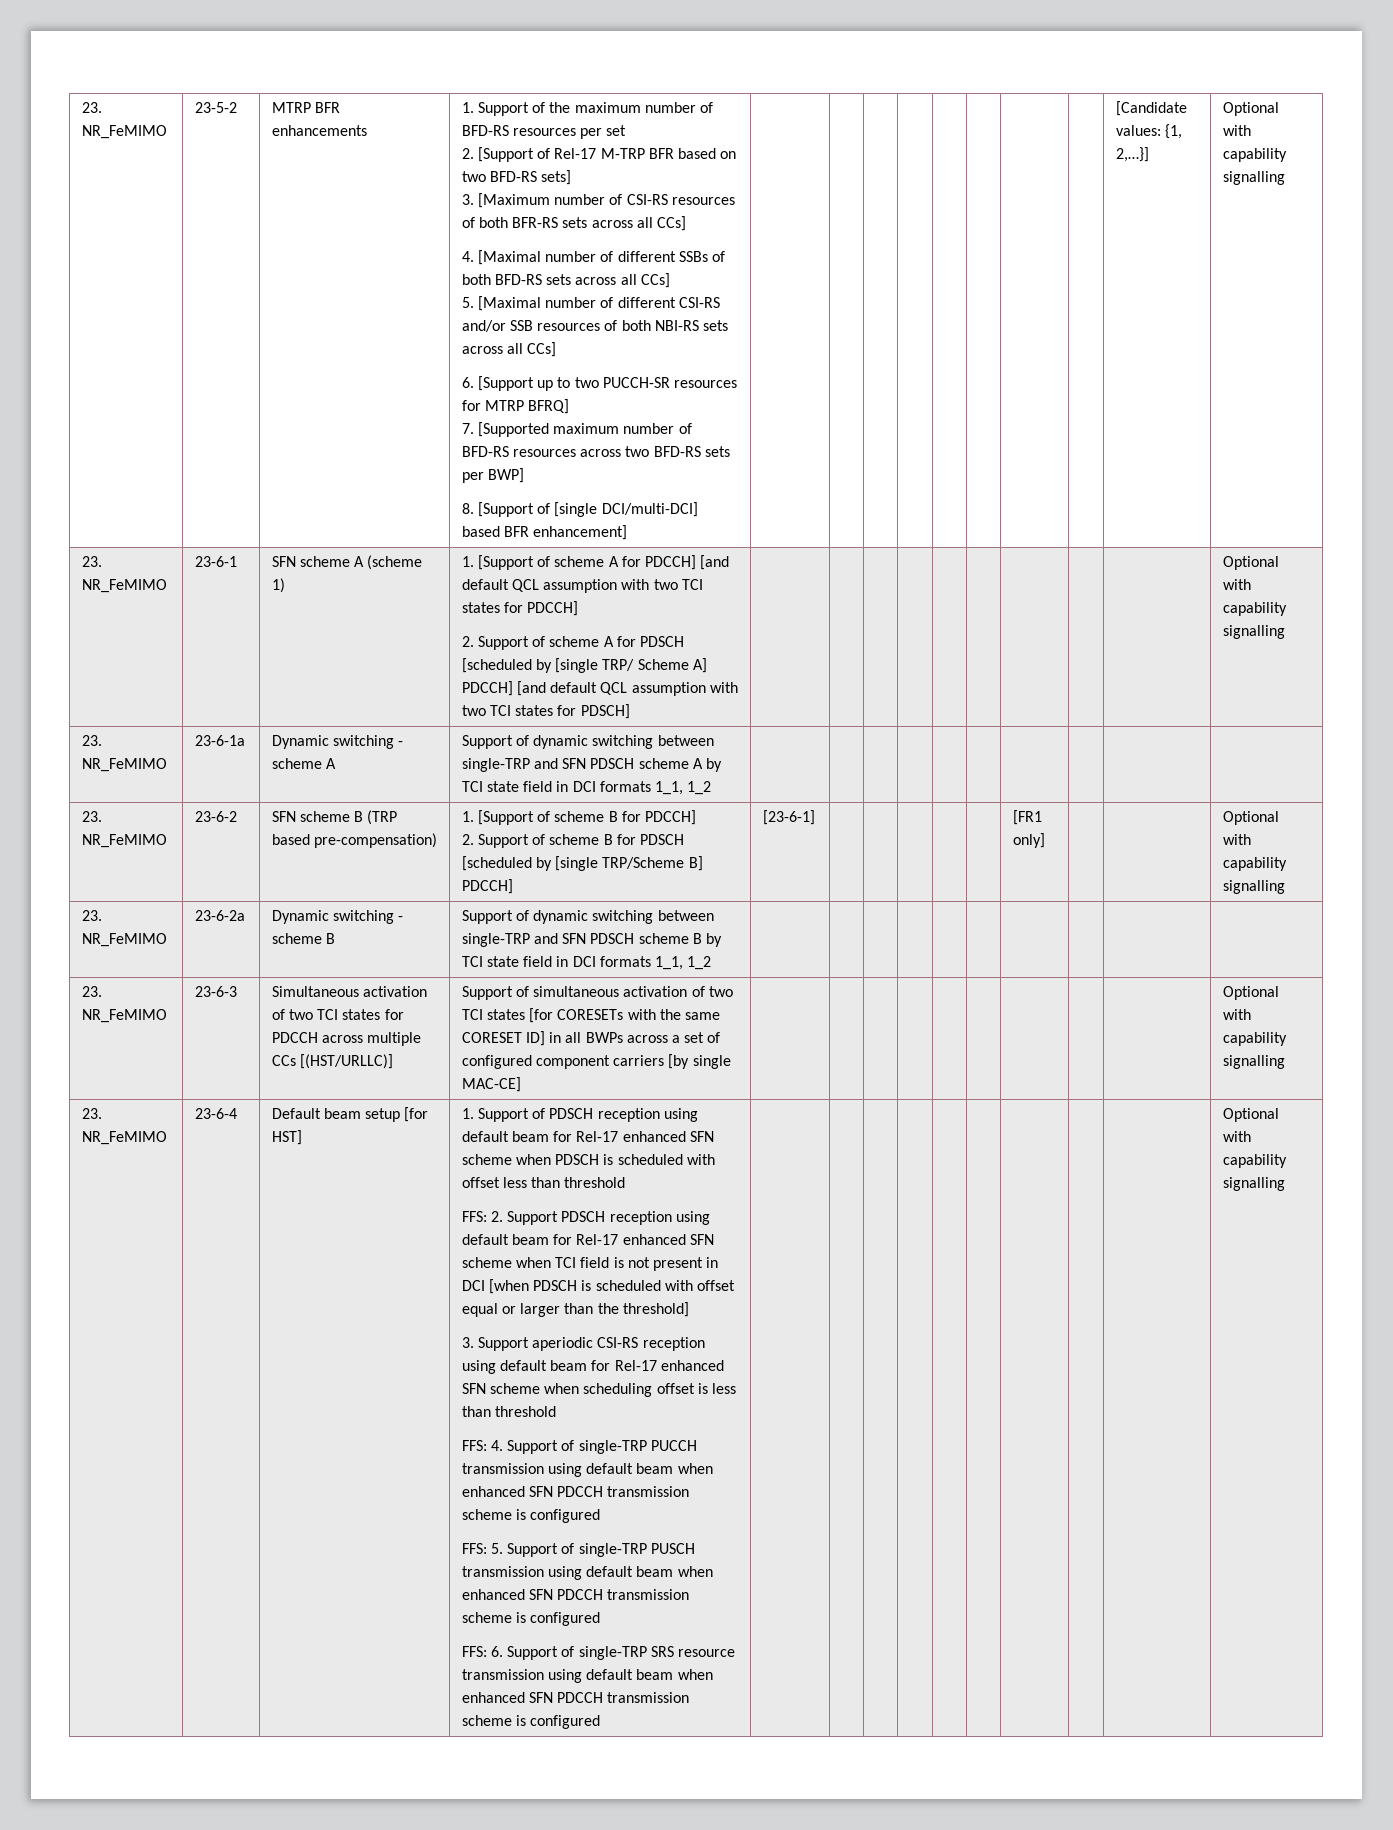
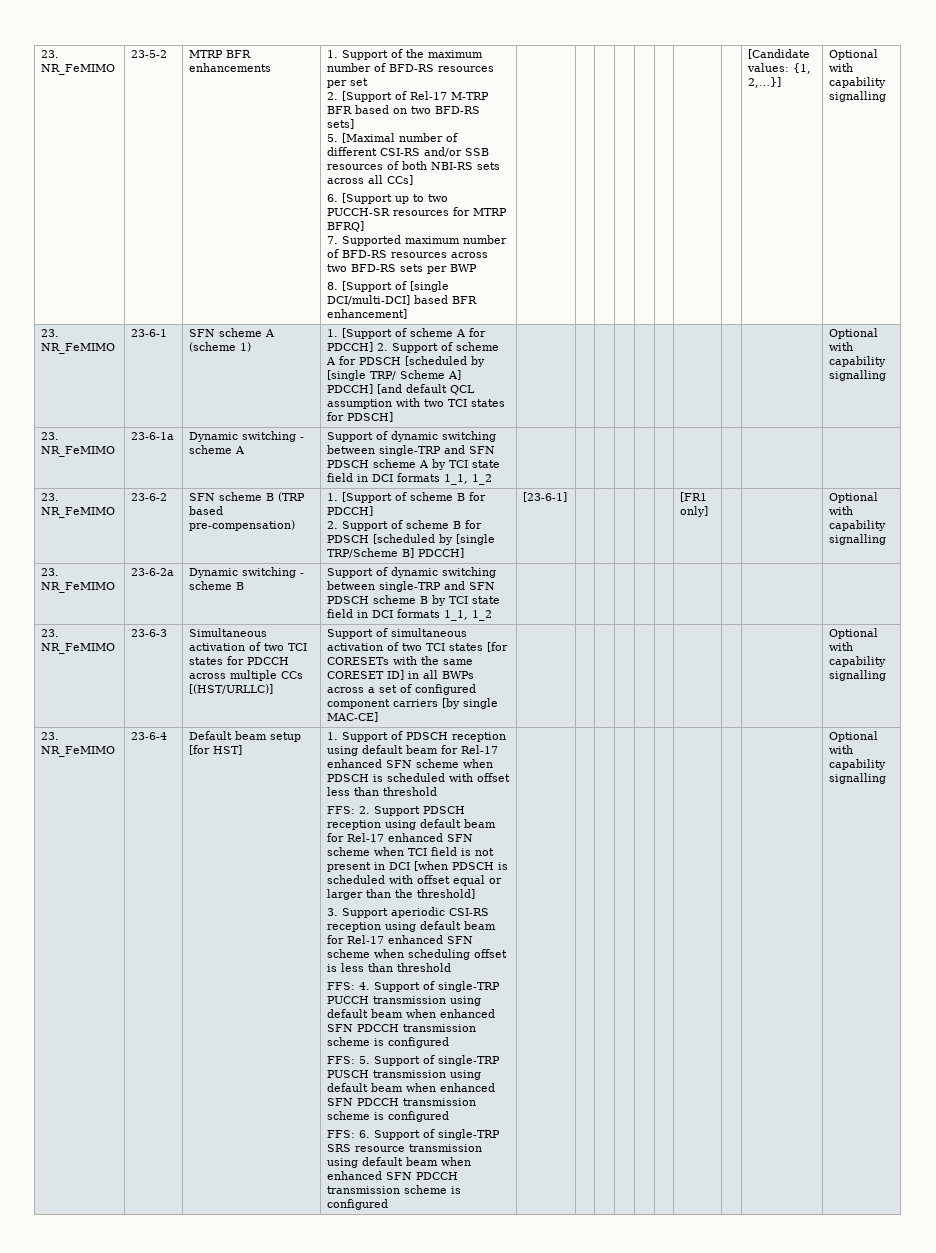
- 3. [Maximum number of CSI-RS resources of both BFR-RS sets across all CCs]
- 4. [Maximal number of different SSBs of both BFD-RS sets across all CCs]
- 7. [Supported maximum number of BFD-RS resources across two BFD-RS sets per BWP]
+ 7. Supported maximum number of BFD-RS resources across two BFD-RS sets per BWP
- 1. [Support of scheme A for PDCCH] [and default QCL assumption with two TCI states for PDCCH]
- 2. Support of scheme A for PDSCH [scheduled by [single TRP/ Scheme A] PDCCH] [and default QCL assumption with two TCI states for PDSCH]
+ 1. [Support of scheme A for PDCCH] 2. Support of scheme A for PDSCH [scheduled by [single TRP/ Scheme A] PDCCH] [and default QCL assumption with two TCI states for PDSCH]

